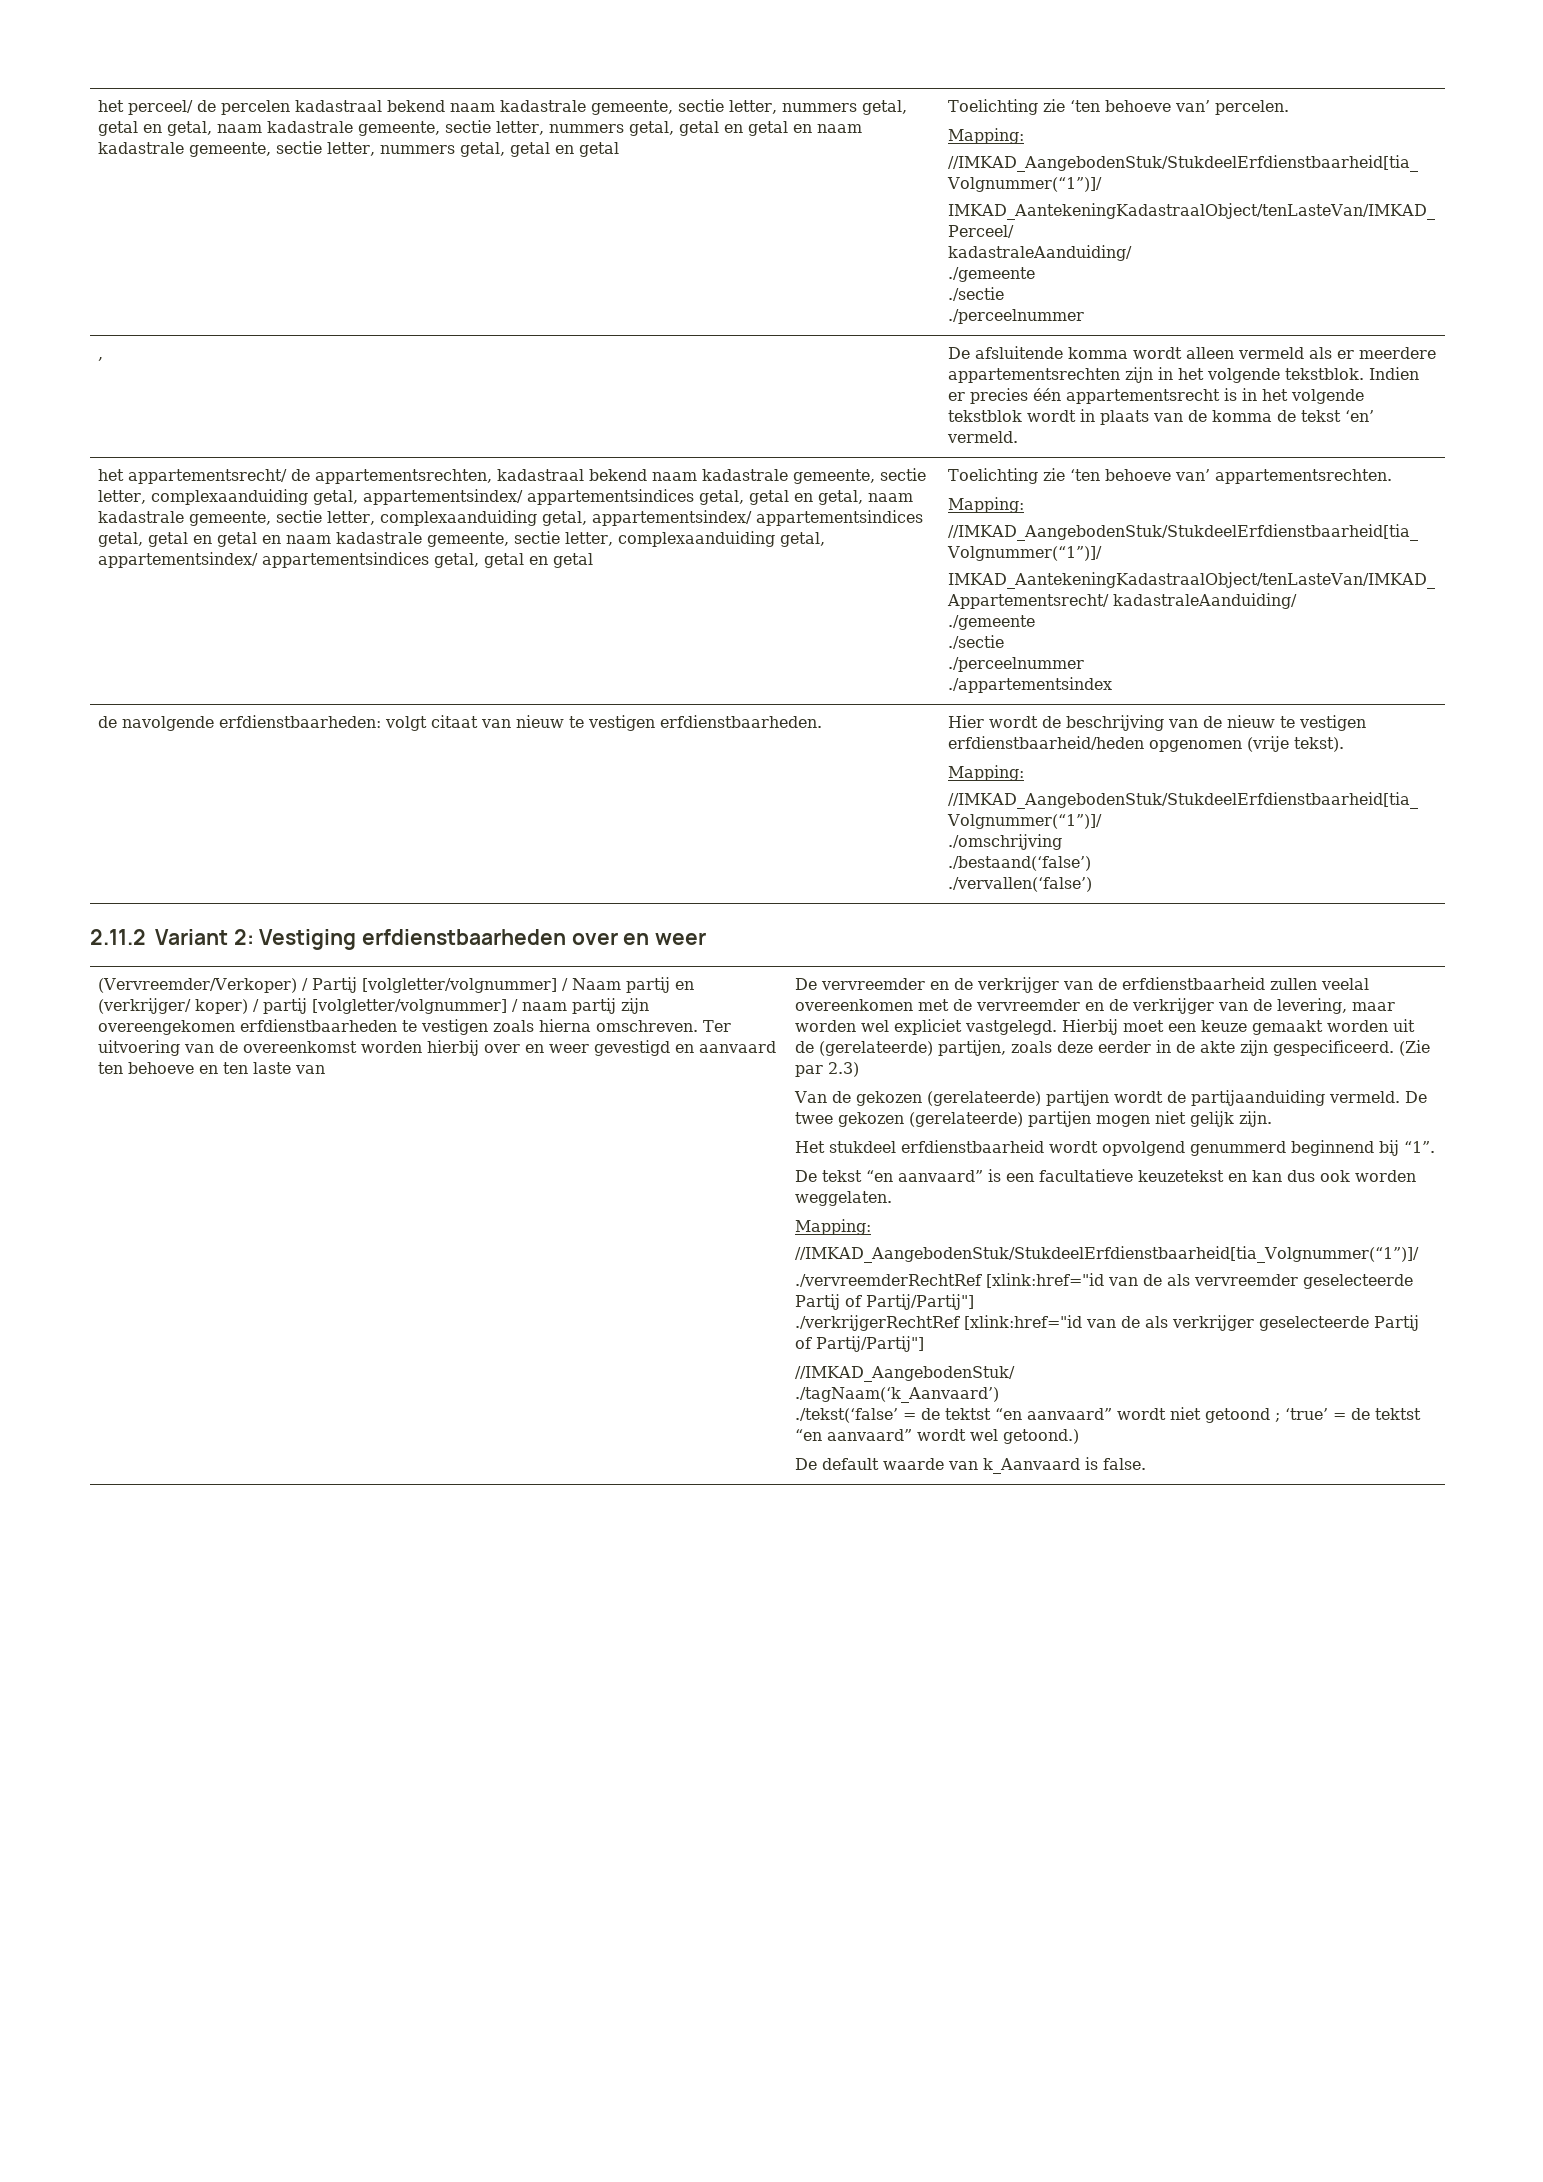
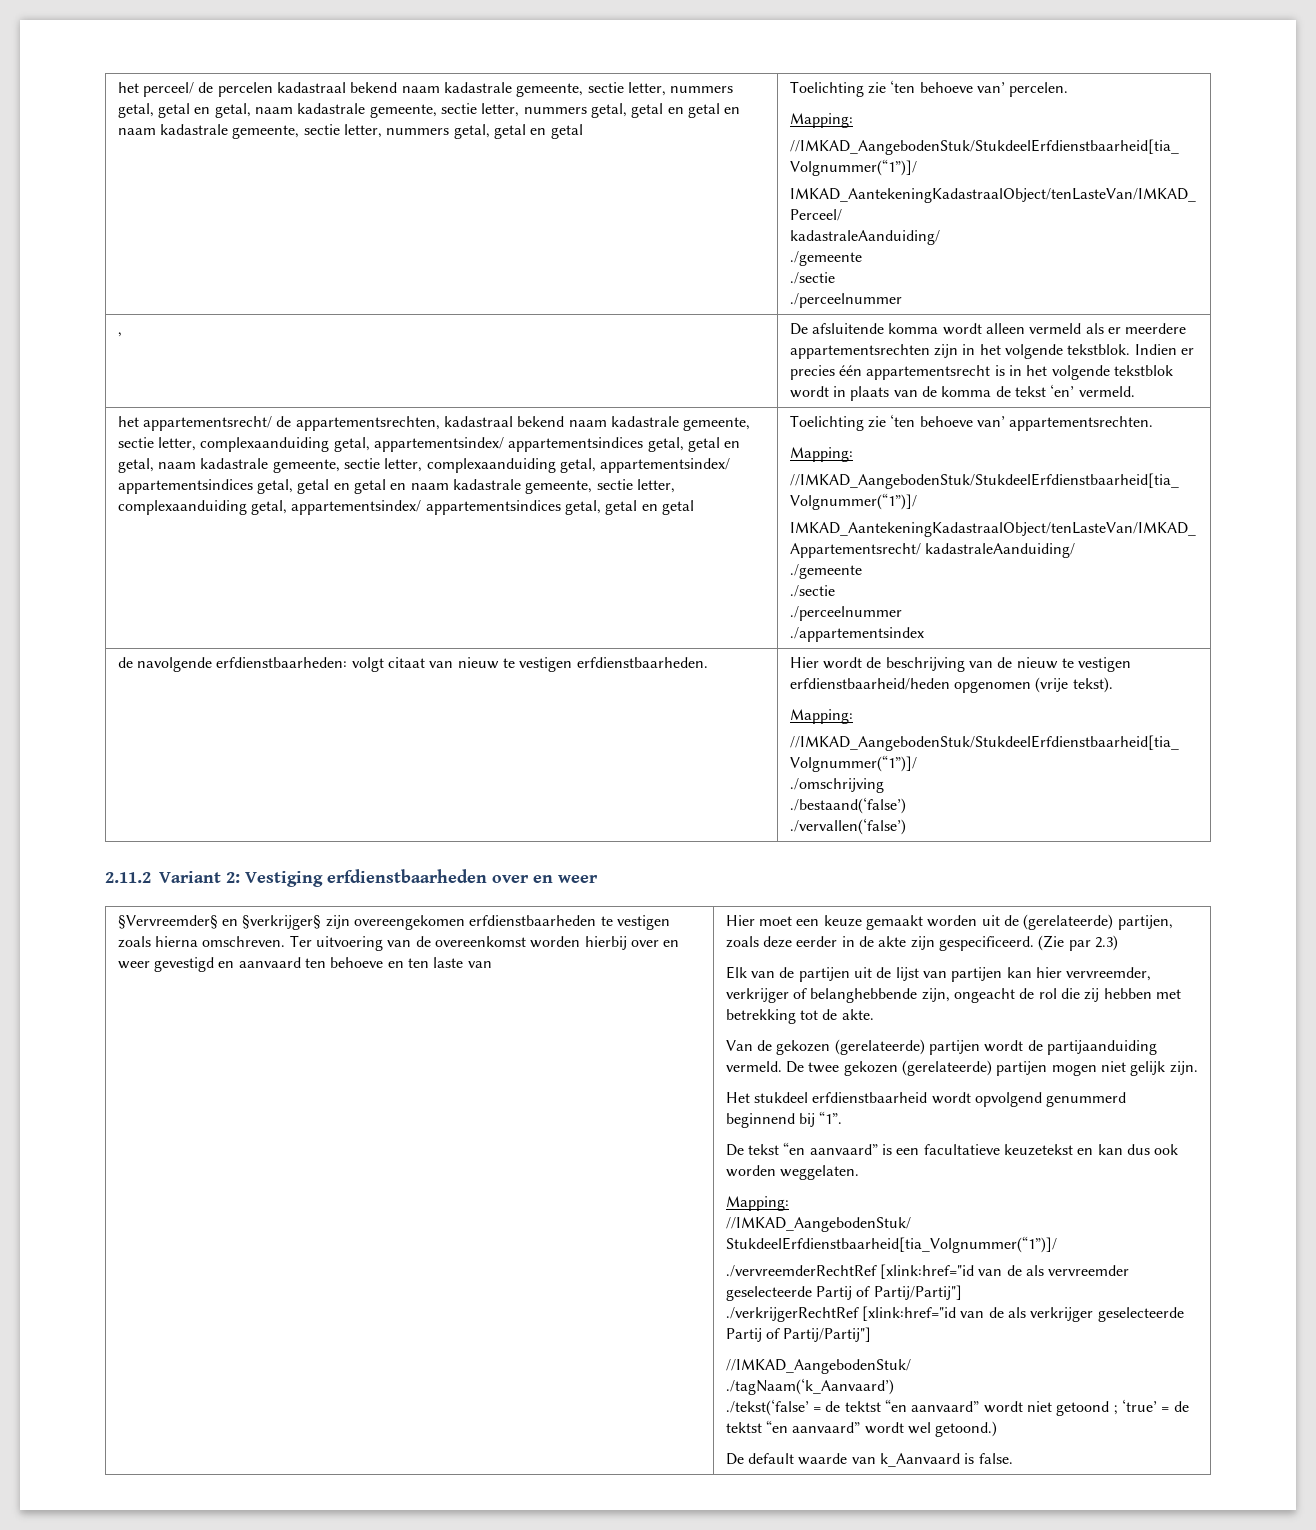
- (Vervreemder/Verkoper) / Partij [volgletter/volgnummer] / Naam partij en (verkrijger/ koper) / partij [volgletter/volgnummer] / naam partij zijn overeengekomen erfdienstbaarheden te vestigen zoals hierna omschreven.
+ §Vervreemder§ en §verkrijger§ zijn overeengekomen erfdienstbaarheden te vestigen zoals hierna omschreven.
- De vervreemder en de verkrijger van de erfdienstbaarheid zullen veelal overeenkomen met de vervreemder en de verkrijger van de levering, maar worden wel expliciet vastgelegd. Hierbij moet een keuze gemaakt worden uit de (gerelateerde) partijen, zoals deze eerder in de akte zijn gespecificeerd.
+ Hier moet een keuze gemaakt worden uit de (gerelateerde) partijen, zoals deze eerder in de akte zijn gespecificeerd.
+ Elk van de partijen uit de lijst van partijen kan hier vervreemder, verkrijger of belanghebbende zijn, ongeacht de rol die zij hebben met betrekking tot de akte.
  De tekst “en aanvaard” is een facultatieve keuzetekst en kan dus ook worden weggelaten.
  Mapping:
- //IMKAD_AangebodenStuk/StukdeelErfdienstbaarheid[tia_Volgnummer(“1”)]/
+ //IMKAD_AangebodenStuk/ StukdeelErfdienstbaarheid[tia_Volgnummer(“1”)]/

